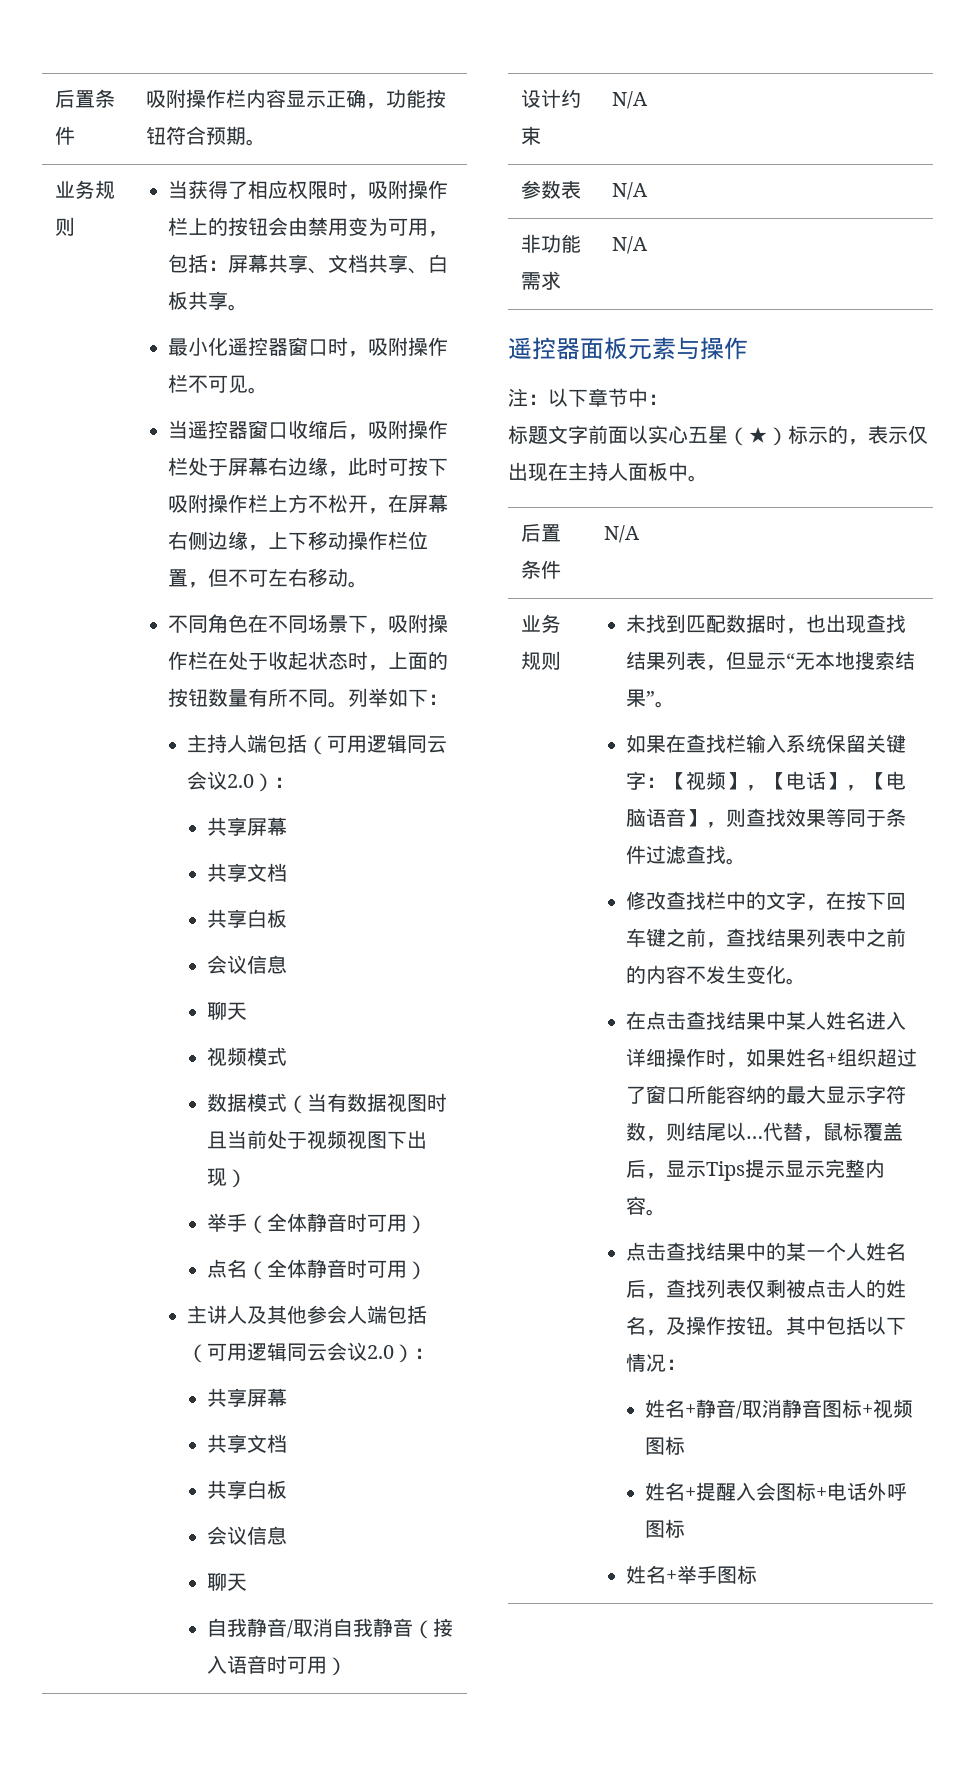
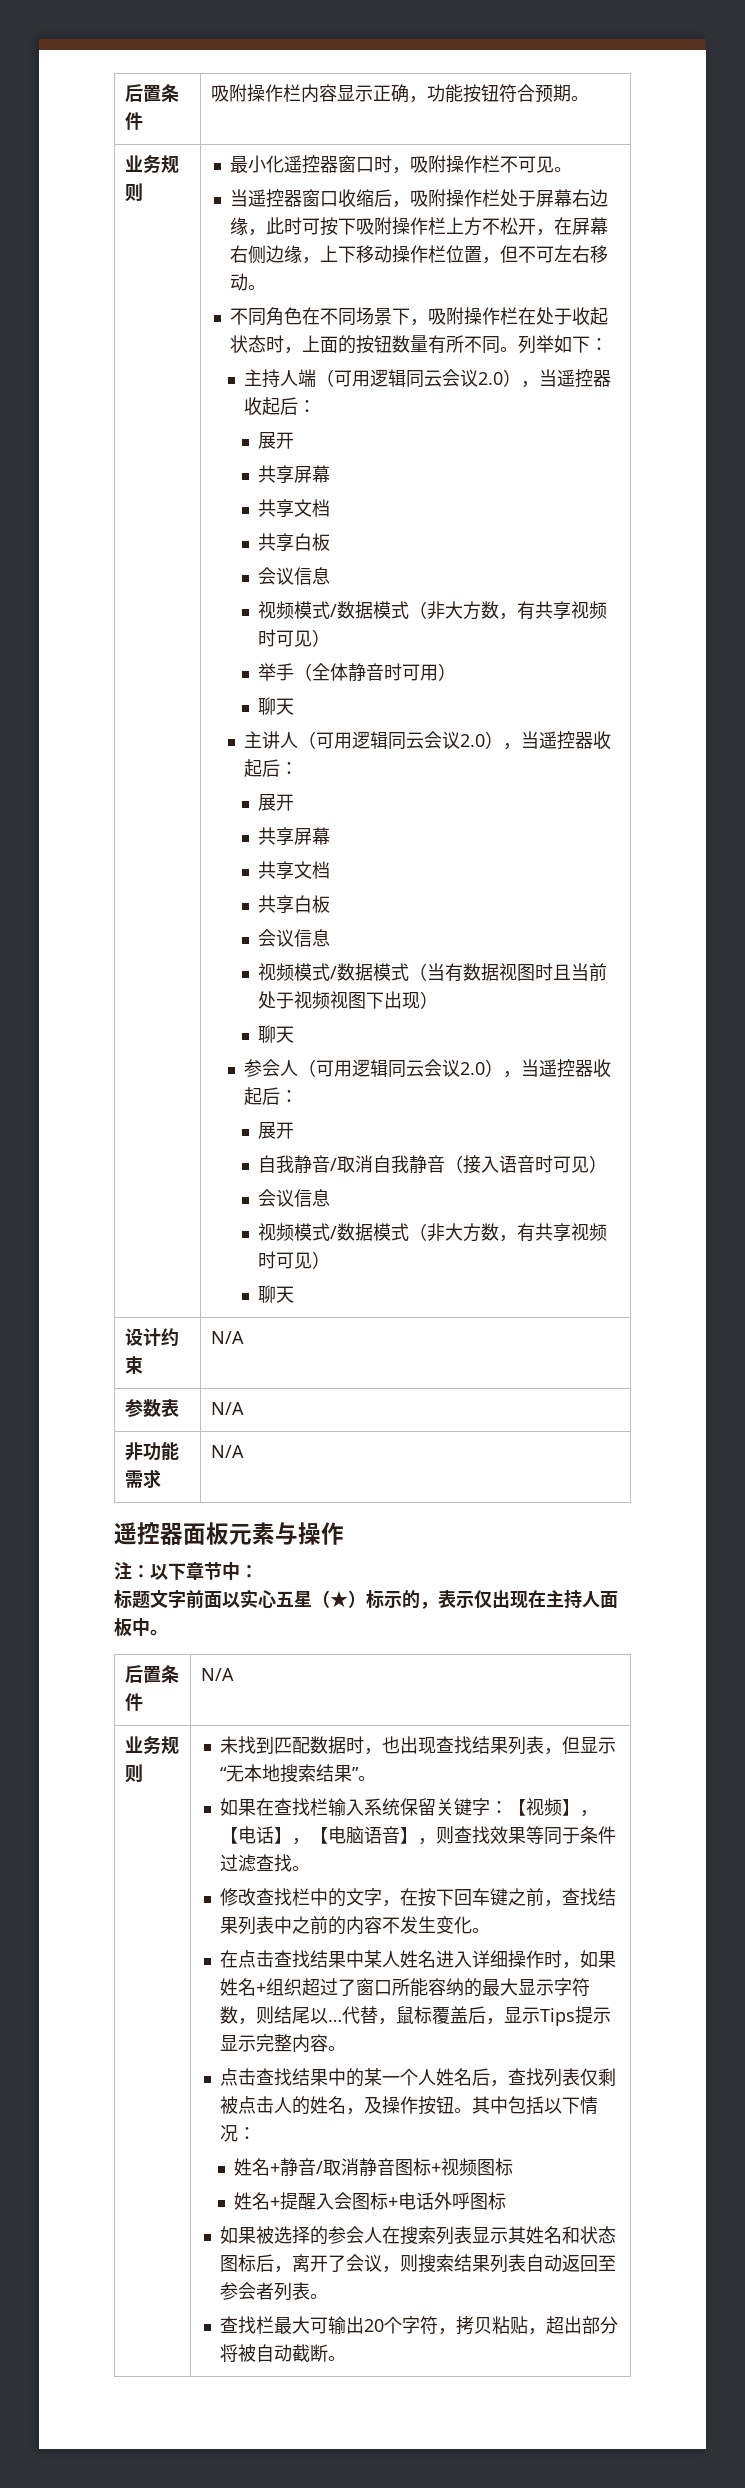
- 当获得了相应权限时，吸附操作栏上的按钮会由禁用变为可用，包括：屏幕共享、文档共享、白板共享。
- 主持人端包括（可用逻辑同云会议2.0）：
+ 主持人端（可用逻辑同云会议2.0），当遥控器收起后：
+ 展开
  共享屏幕
  共享文档
  共享白板
  会议信息
+ 视频模式/数据模式（非大方数，有共享视频时可见）
+ 举手（全体静音时可用）
  聊天
- 视频模式
- 数据模式（当有数据视图时且当前处于视频视图下出现）
- 举手（全体静音时可用）
- 点名（全体静音时可用）
- 主讲人及其他参会人端包括（可用逻辑同云会议2.0）：
+ 主讲人（可用逻辑同云会议2.0），当遥控器收起后：
+ 展开
  共享屏幕
  共享文档
  共享白板
  会议信息
+ 视频模式/数据模式（当有数据视图时且当前处于视频视图下出现）
  聊天
+ 参会人（可用逻辑同云会议2.0），当遥控器收起后：
+ 展开
- 自我静音/取消自我静音（接入语音时可用）
+ 自我静音/取消自我静音（接入语音时可见）
+ 会议信息
+ 视频模式/数据模式（非大方数，有共享视频时可见）
+ 聊天
- 姓名+举手图标
+ 如果被选择的参会人在搜索列表显示其姓名和状态图标后，离开了会议，则搜索结果列表自动返回至参会者列表。
+ 查找栏最大可输出20个字符，拷贝粘贴，超出部分将被自动截断。

